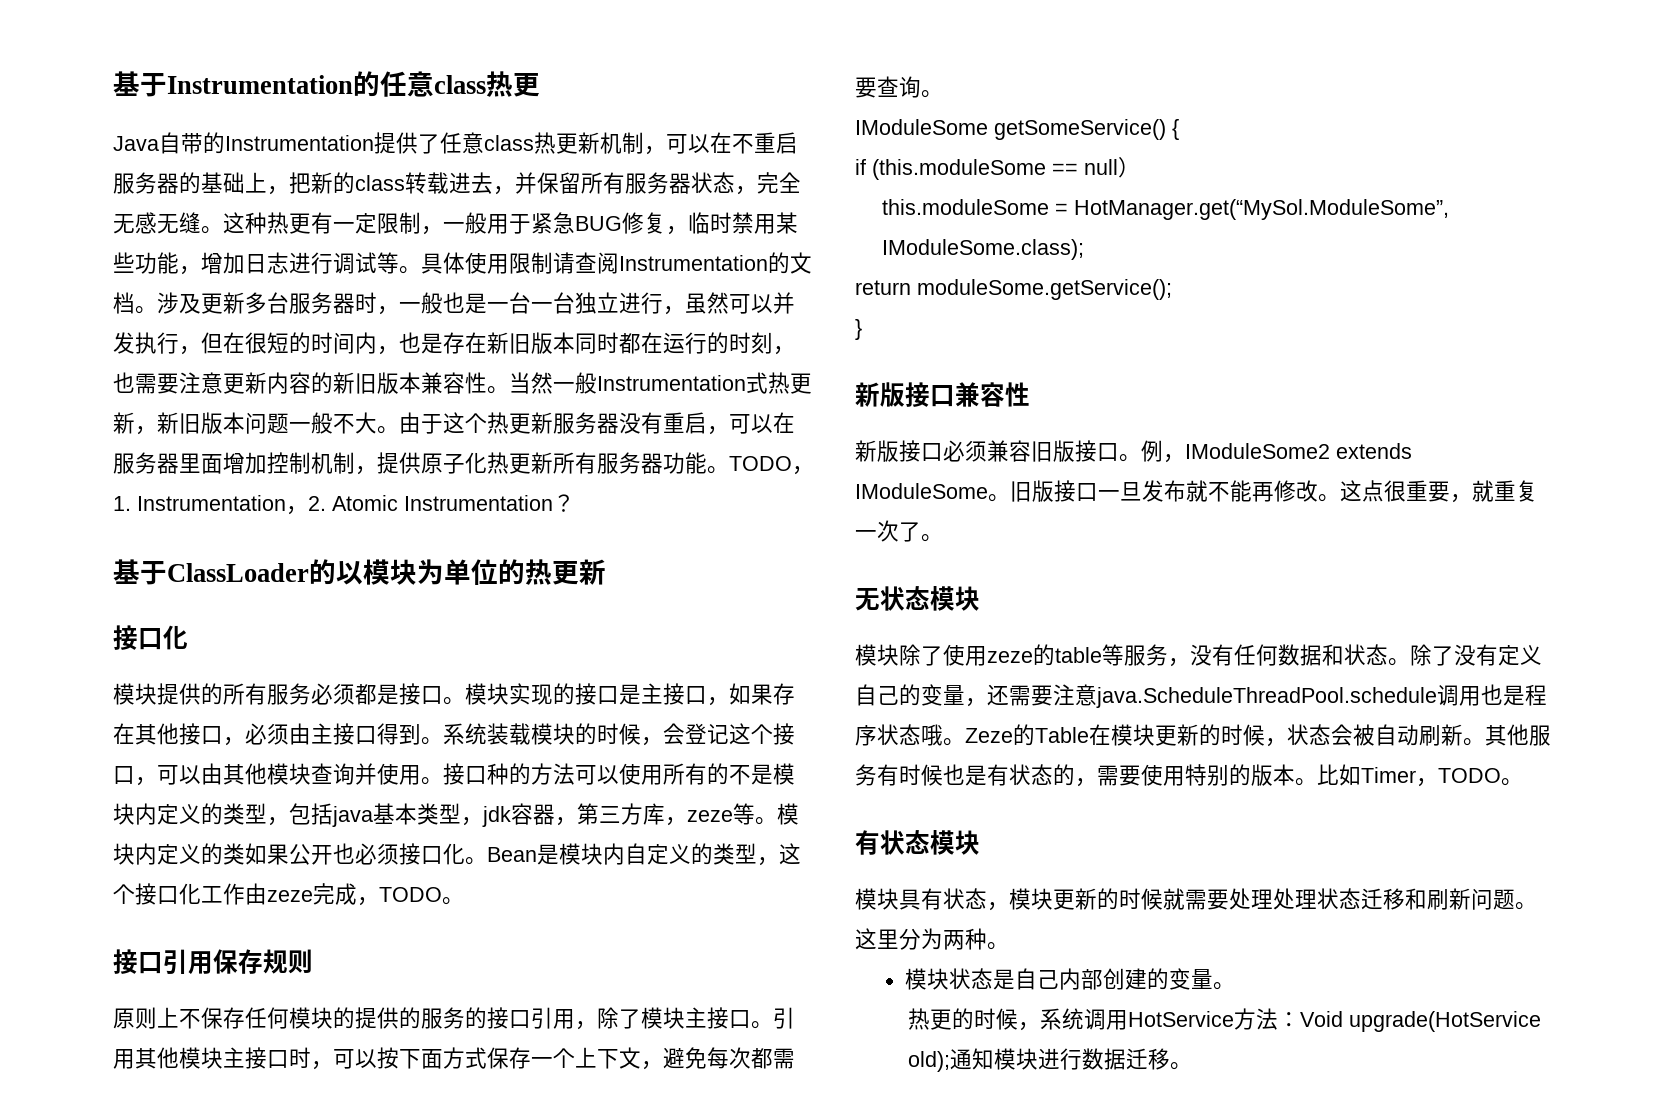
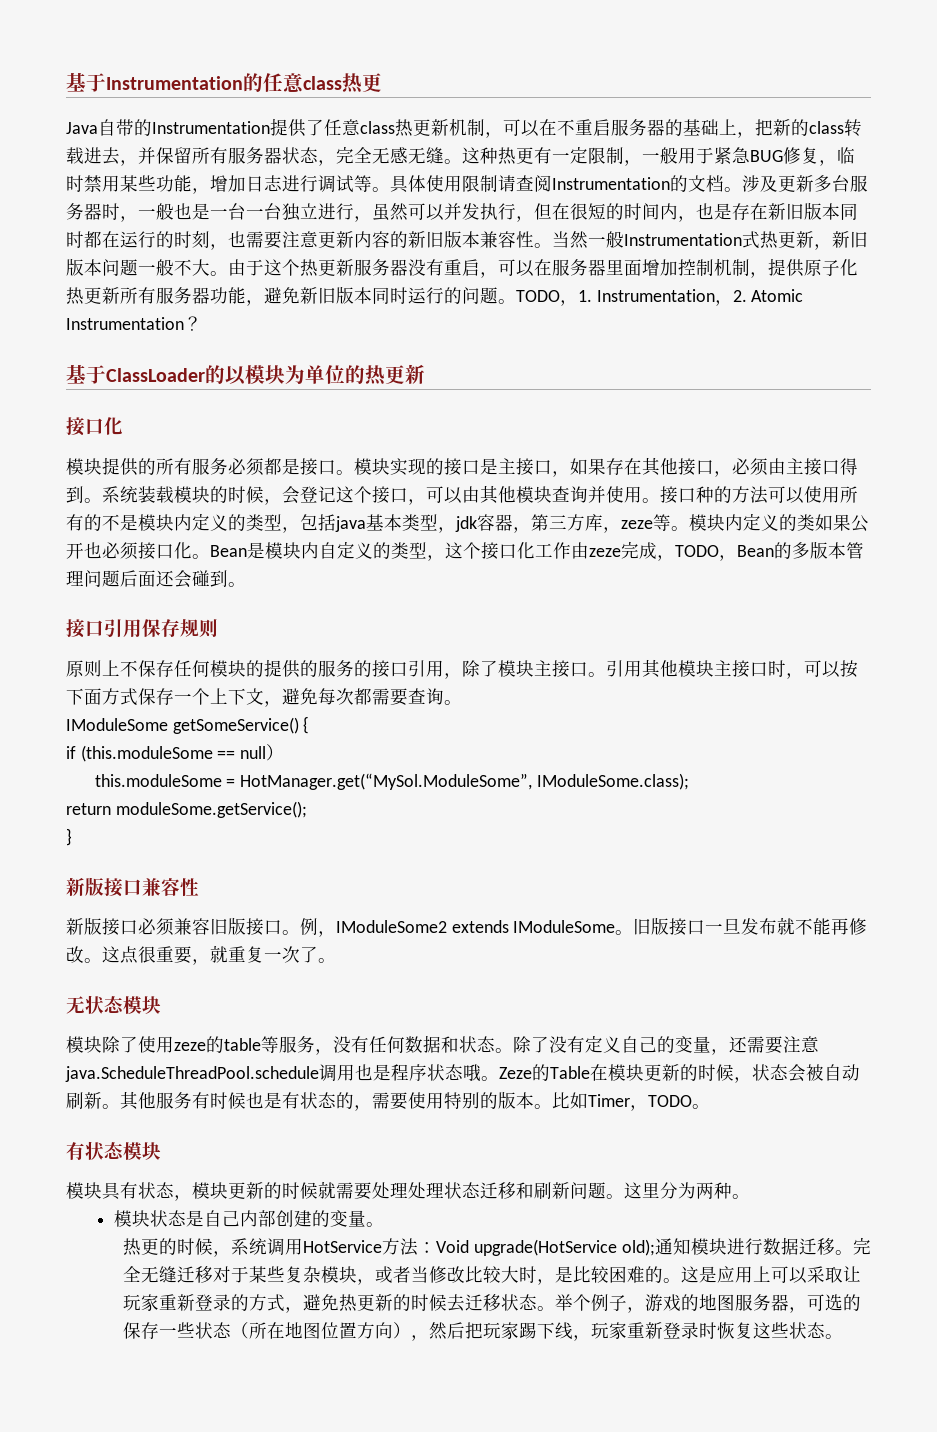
- 由于这个热更新服务器没有重启，可以在服务器里面增加控制机制，提供原子化热更新所有服务器功能。
+ 由于这个热更新服务器没有重启，可以在服务器里面增加控制机制，提供原子化热更新所有服务器功能，避免新旧版本同时运行的问题。
- Bean是模块内自定义的类型，这个接口化工作由zeze完成，TODO。
+ Bean是模块内自定义的类型，这个接口化工作由zeze完成，TODO，Bean的多版本管理问题后面还会碰到。
+ 完全无缝迁移对于某些复杂模块，或者当修改比较大时，是比较困难的。这是应用上可以采取让玩家重新登录的方式，避免热更新的时候去迁移状态。举个例子，游戏的地图服务器，可选的保存一些状态（所在地图位置方向），然后把玩家踢下线，玩家重新登录时恢复这些状态。

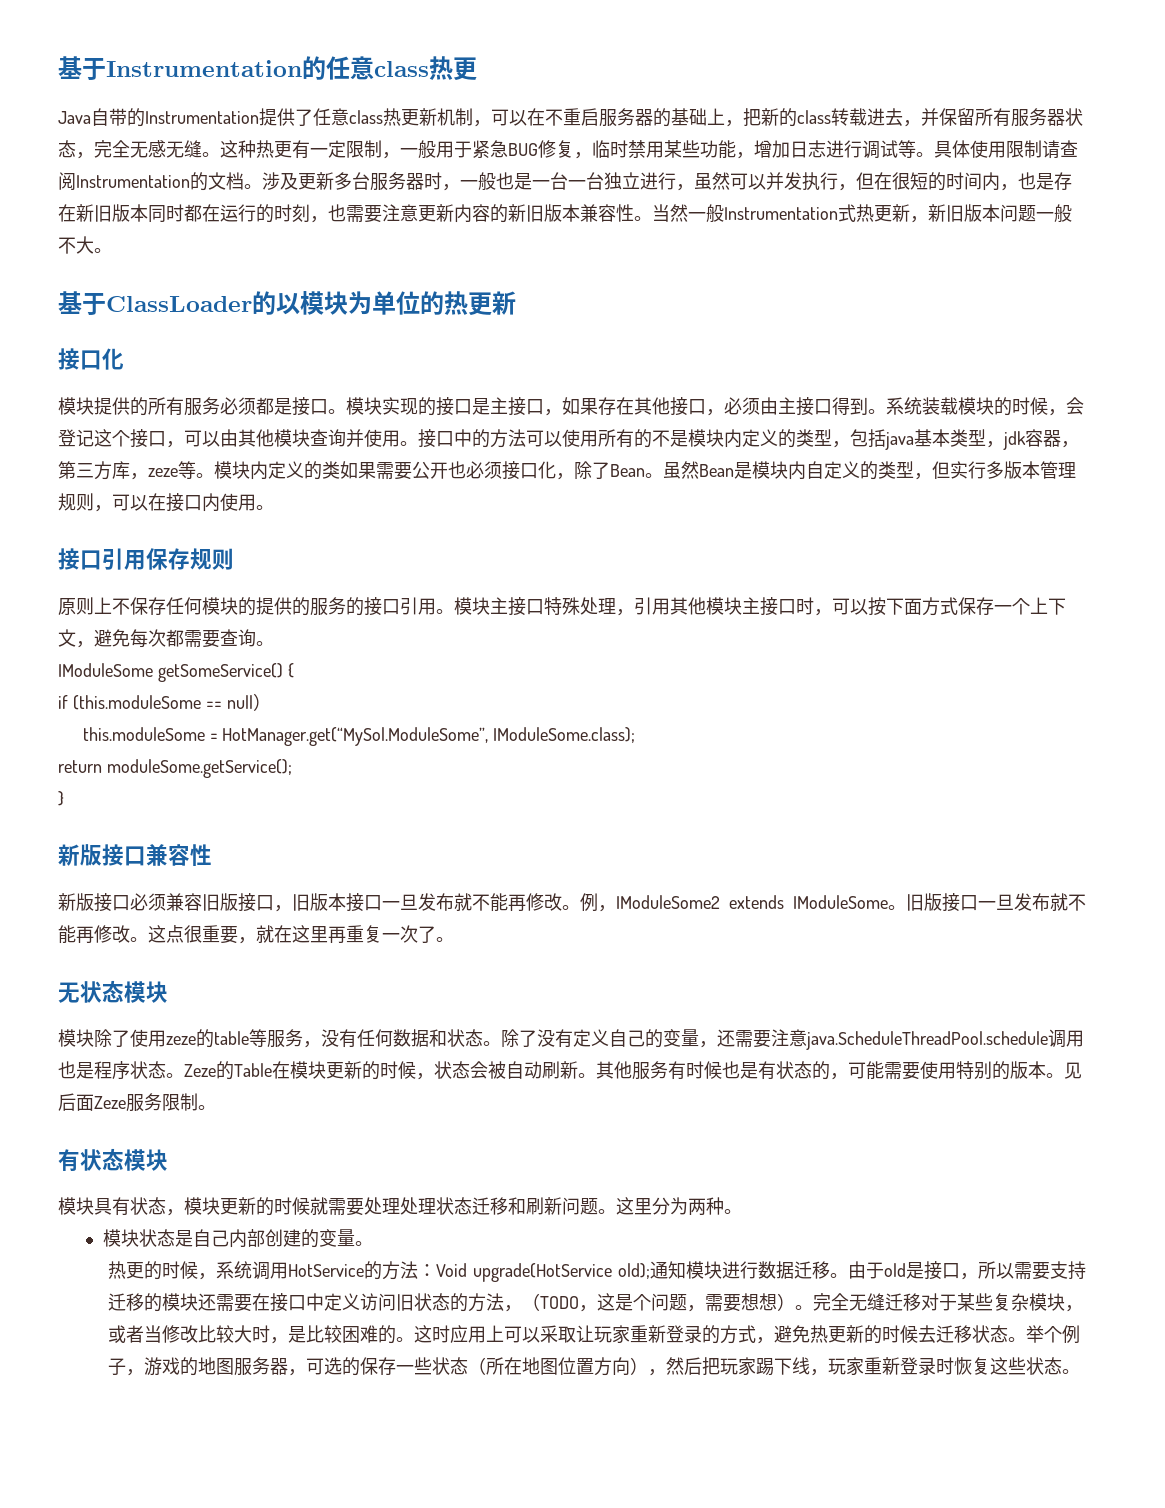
- 由于这个热更新服务器没有重启，可以在服务器里面增加控制机制，提供原子化热更新所有服务器功能，避免新旧版本同时运行的问题。TODO，1. Instrumentation，2. Atomic Instrumentation？
- 接口种的方法可以使用所有的不是模块内定义的类型，包括java基本类型，jdk容器，第三方库，zeze等。
+ 接口中的方法可以使用所有的不是模块内定义的类型，包括java基本类型，jdk容器，第三方库，zeze等。
- 模块内定义的类如果公开也必须接口化。Bean是模块内自定义的类型，这个接口化工作由zeze完成，TODO，Bean的多版本管理问题后面还会碰到。
+ 模块内定义的类如果需要公开也必须接口化，除了Bean。虽然Bean是模块内自定义的类型，但实行多版本管理规则，可以在接口内使用。
- 原则上不保存任何模块的提供的服务的接口引用，除了模块主接口。引用其他模块主接口时，可以按下面方式保存一个上下文，避免每次都需要查询。
+ 原则上不保存任何模块的提供的服务的接口引用。模块主接口特殊处理，引用其他模块主接口时，可以按下面方式保存一个上下文，避免每次都需要查询。
- 新版接口必须兼容旧版接口。
+ 新版接口必须兼容旧版接口，旧版本接口一旦发布就不能再修改。
- 这点很重要，就重复一次了。
+ 这点很重要，就在这里再重复一次了。
- 除了没有定义自己的变量，还需要注意java.ScheduleThreadPool.schedule调用也是程序状态哦。
+ 除了没有定义自己的变量，还需要注意java.ScheduleThreadPool.schedule调用也是程序状态。
- 其他服务有时候也是有状态的，需要使用特别的版本。
+ 其他服务有时候也是有状态的，可能需要使用特别的版本。
- 比如Timer，TODO。
+ 见后面Zeze服务限制。
- 热更的时候，系统调用HotService方法：Void upgrade(HotService old);通知模块进行数据迁移。
+ 热更的时候，系统调用HotService的方法：Void upgrade(HotService old);通知模块进行数据迁移。
+ 由于old是接口，所以需要支持迁移的模块还需要在接口中定义访问旧状态的方法，（TODO，这是个问题，需要想想）。
- 这是应用上可以采取让玩家重新登录的方式，避免热更新的时候去迁移状态。
+ 这时应用上可以采取让玩家重新登录的方式，避免热更新的时候去迁移状态。

